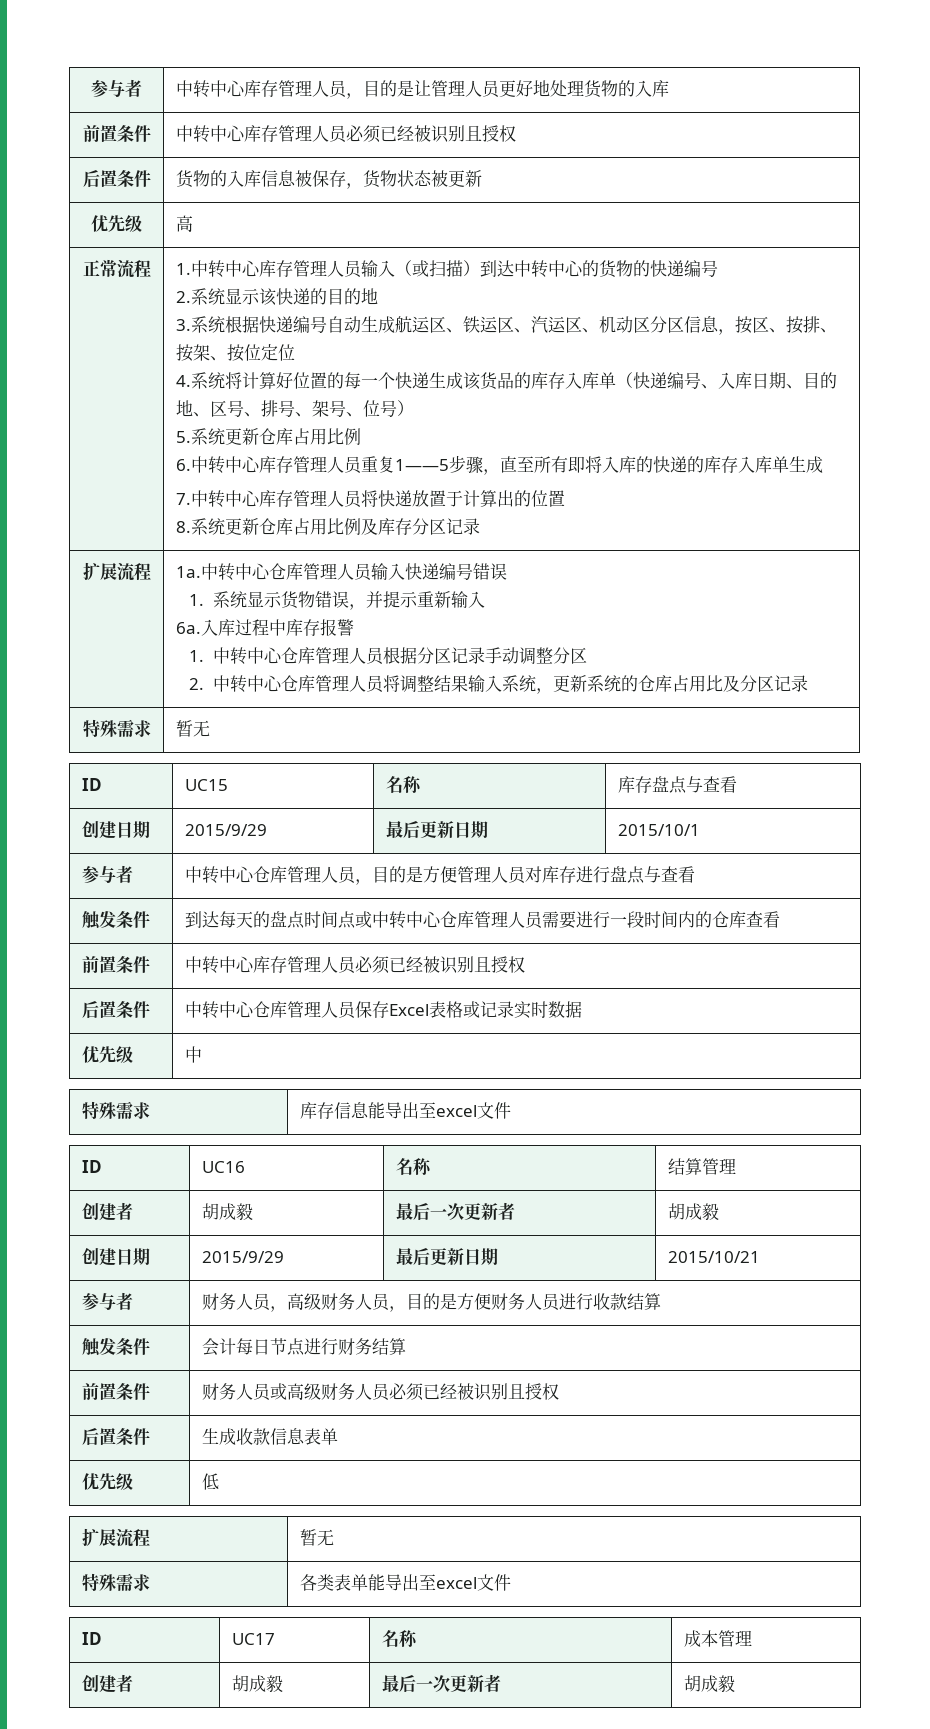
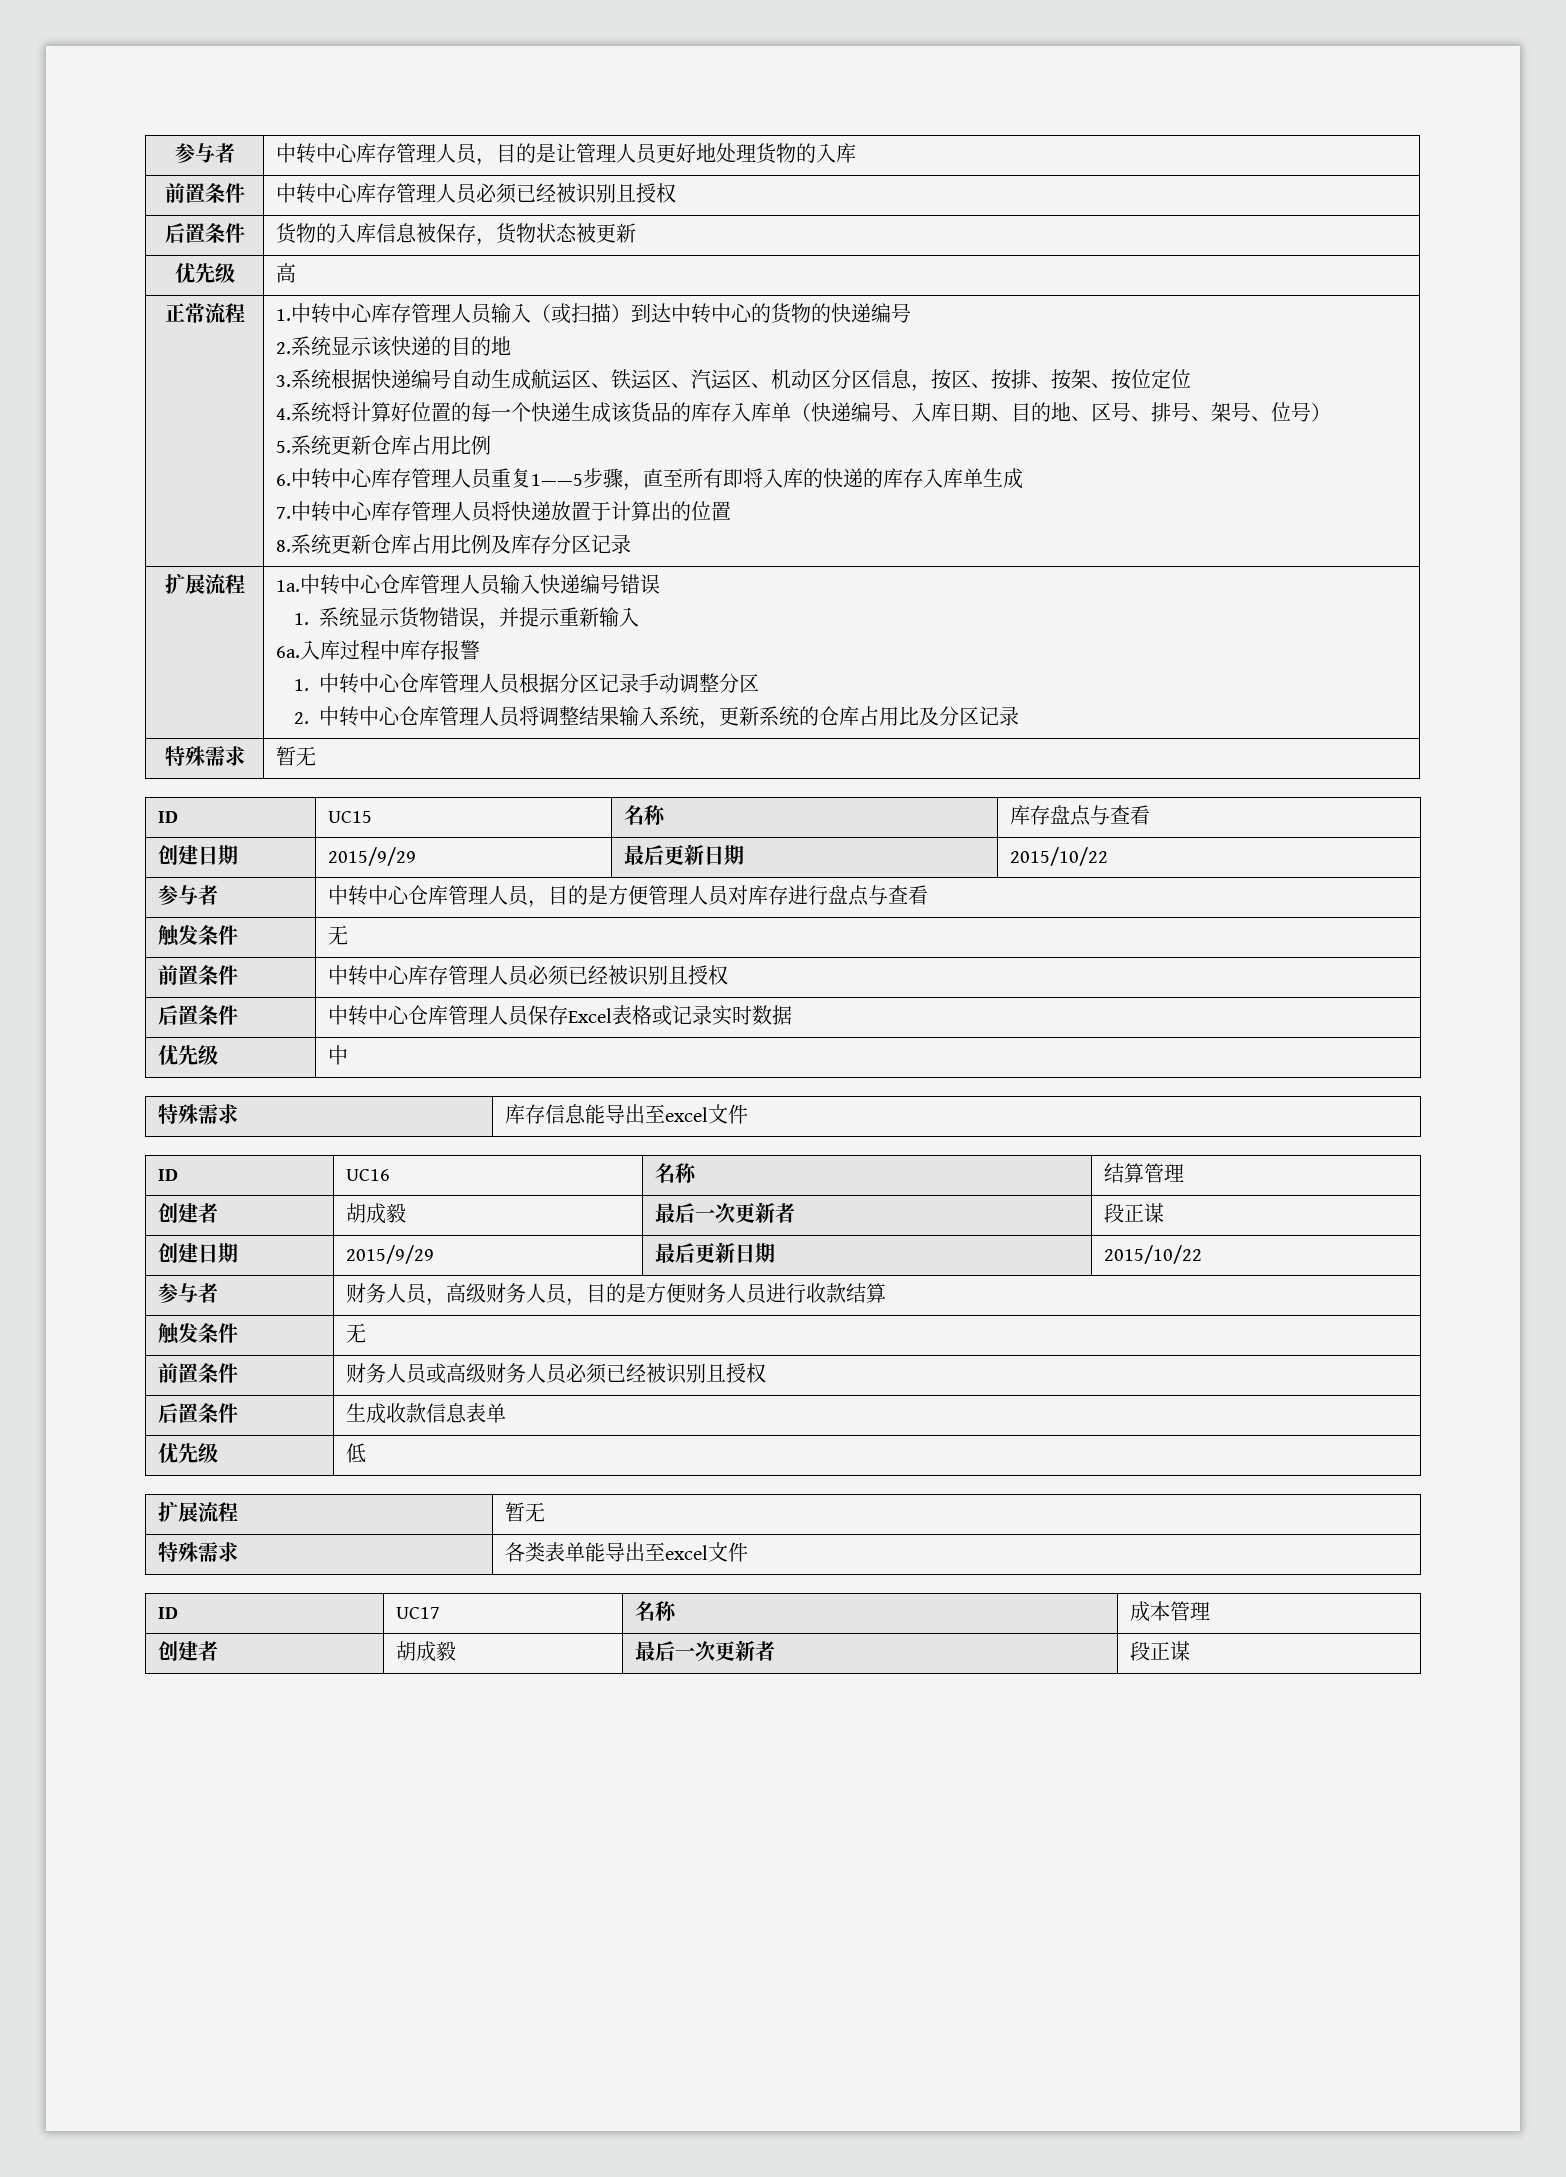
  ID | UC15 | 名称 | 库存盘点与查看
- 创建日期 | 2015/9/29 | 最后更新日期 | 2015/10/1
+ 创建日期 | 2015/9/29 | 最后更新日期 | 2015/10/22
  参与者 | 中转中心仓库管理人员，目的是方便管理人员对库存进行盘点与查看
- 触发条件 | 到达每天的盘点时间点或中转中心仓库管理人员需要进行一段时间内的仓库查看
+ 触发条件 | 无
  ID | UC16 | 名称 | 结算管理
- 创建者 | 胡成毅 | 最后一次更新者 | 胡成毅
- 创建日期 | 2015/9/29 | 最后更新日期 | 2015/10/21
+ 创建者 | 胡成毅 | 最后一次更新者 | 段正谋
+ 创建日期 | 2015/9/29 | 最后更新日期 | 2015/10/22
  参与者 | 财务人员，高级财务人员，目的是方便财务人员进行收款结算
- 触发条件 | 会计每日节点进行财务结算
+ 触发条件 | 无
  ID | UC17 | 名称 | 成本管理
- 创建者 | 胡成毅 | 最后一次更新者 | 胡成毅
+ 创建者 | 胡成毅 | 最后一次更新者 | 段正谋

